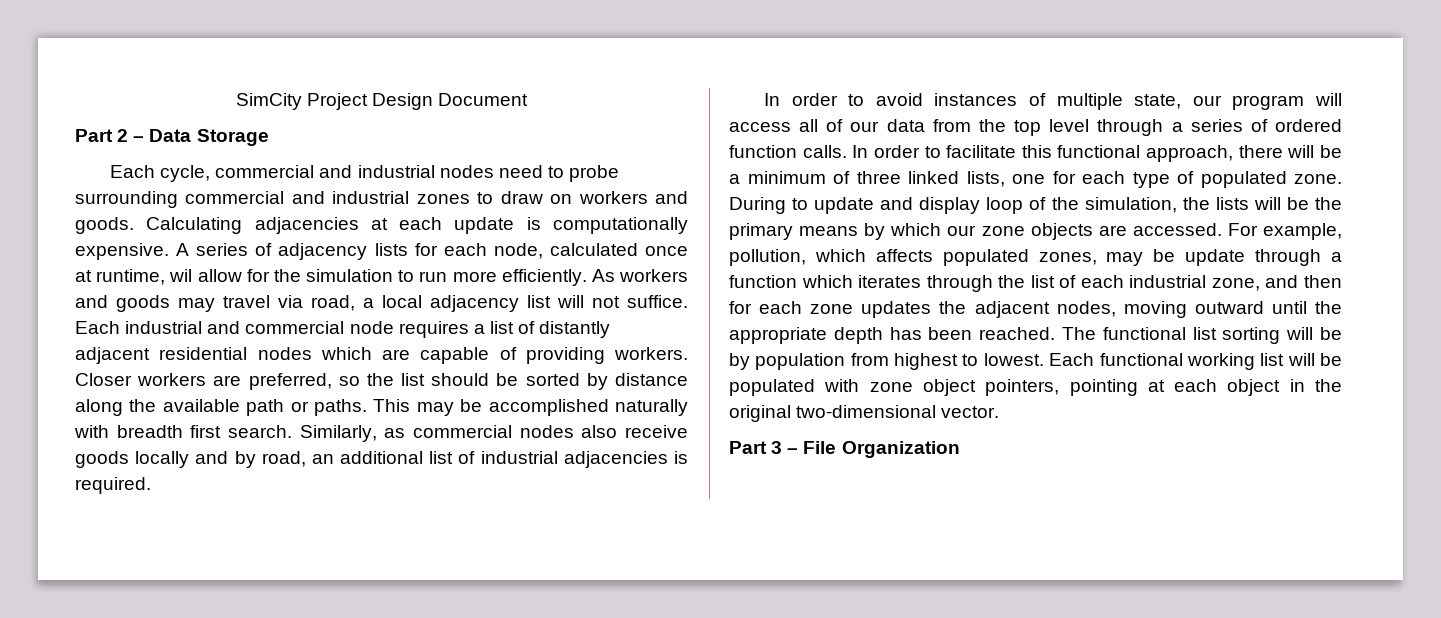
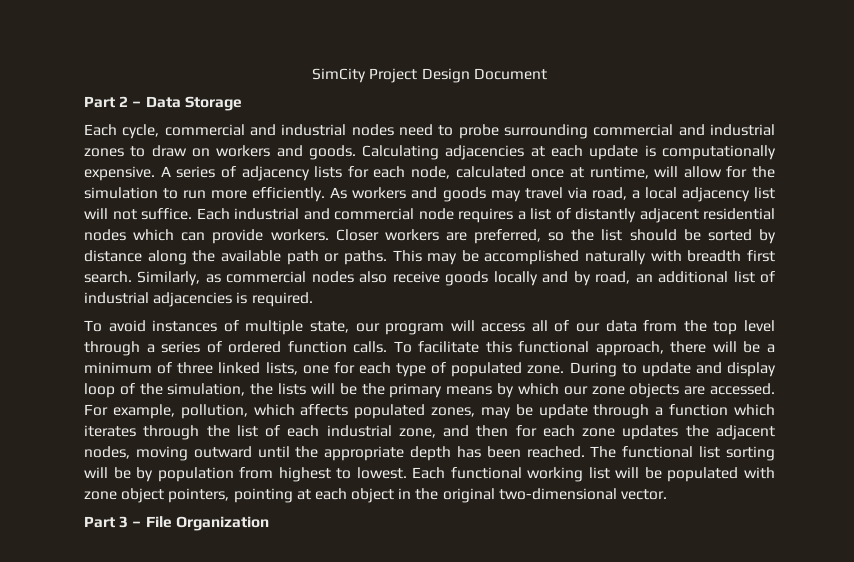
- A series of adjacency lists for each node, calculated once at runtime, wil allow for the simulation to run more efficiently.
+ A series of adjacency lists for each node, calculated once at runtime, will allow for the simulation to run more efficiently.
- Each industrial and commercial node requires a list of distantly adjacent residential nodes which are capable of providing workers.
+ Each industrial and commercial node requires a list of distantly adjacent residential nodes which can provide workers.
- In order to avoid instances of multiple state, our program will access all of our data from the top level through a series of ordered function calls.
+ To avoid instances of multiple state, our program will access all of our data from the top level through a series of ordered function calls.
- In order to facilitate this functional approach, there will be a minimum of three linked lists, one for each type of populated zone.
+ To facilitate this functional approach, there will be a minimum of three linked lists, one for each type of populated zone.

